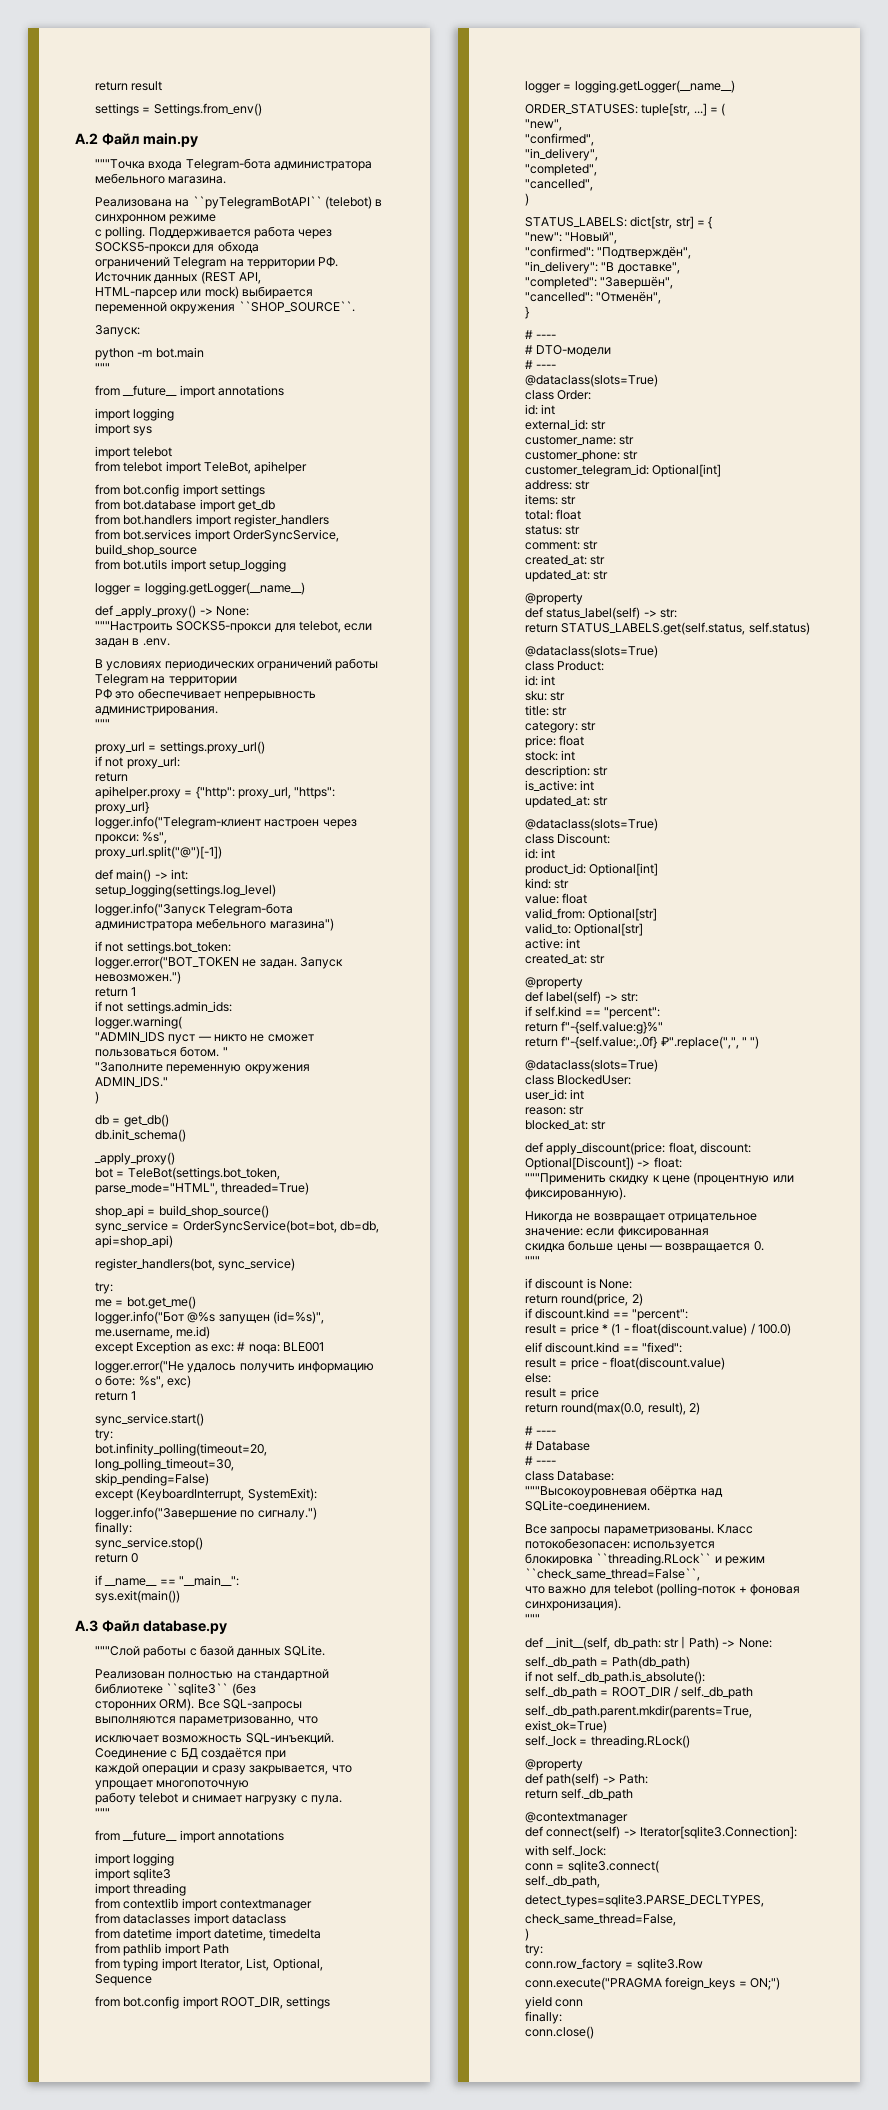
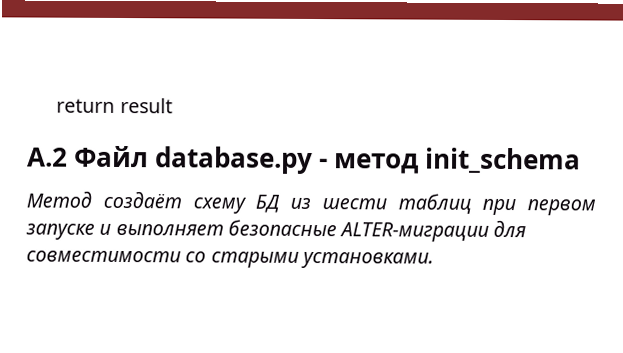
- settings = Settings.from_env()
- А.2 Файл main.py
- """Точка входа Telegram-бота администратора мебельного магазина.
- Реализована на ``pyTelegramBotAPI`` (telebot) в синхронном режиме
- с polling. Поддерживается работа через SOCKS5-прокси для обхода
- ограничений Telegram на территории РФ. Источник данных (REST API,
- HTML-парсер или mock) выбирается переменной окружения ``SHOP_SOURCE``.
- Запуск:
- python -m bot.main
- """
- from __future__ import annotations
- import logging
- import sys
- import telebot
- from telebot import TeleBot, apihelper
- from bot.config import settings
- from bot.database import get_db
- from bot.handlers import register_handlers
- from bot.services import OrderSyncService, build_shop_source
- from bot.utils import setup_logging
- logger = logging.getLogger(__name__)
- def _apply_proxy() -> None:
- """Настроить SOCKS5-прокси для telebot, если задан в .env.
- В условиях периодических ограничений работы Telegram на территории
- РФ это обеспечивает непрерывность администрирования.
- """
- proxy_url = settings.proxy_url()
- if not proxy_url:
- return
- apihelper.proxy = {"http": proxy_url, "https": proxy_url}
- logger.info("Telegram-клиент настроен через прокси: %s",
- proxy_url.split("@")[-1])
- def main() -> int:
- setup_logging(settings.log_level)
- logger.info("Запуск Telegram-бота администратора мебельного магазина")
- if not settings.bot_token:
- logger.error("BOT_TOKEN не задан. Запуск невозможен.")
- return 1
- if not settings.admin_ids:
- logger.warning(
- "ADMIN_IDS пуст — никто не сможет пользоваться ботом. "
- "Заполните переменную окружения ADMIN_IDS."
- )
- db = get_db()
- db.init_schema()
- _apply_proxy()
- bot = TeleBot(settings.bot_token, parse_mode="HTML", threaded=True)
- shop_api = build_shop_source()
- sync_service = OrderSyncService(bot=bot, db=db, api=shop_api)
- register_handlers(bot, sync_service)
- try:
- me = bot.get_me()
- logger.info("Бот @%s запущен (id=%s)", me.username, me.id)
- except Exception as exc: # noqa: BLE001
- logger.error("Не удалось получить информацию о боте: %s", exc)
- return 1
- sync_service.start()
- try:
- bot.infinity_polling(timeout=20, long_polling_timeout=30,
- skip_pending=False)
- except (KeyboardInterrupt, SystemExit):
- logger.info("Завершение по сигналу.")
- finally:
- sync_service.stop()
- return 0
- if __name__ == "__main__":
- sys.exit(main())
- А.3 Файл database.py
- """Слой работы с базой данных SQLite.
- Реализован полностью на стандартной библиотеке ``sqlite3`` (без
- сторонних ORM). Все SQL-запросы выполняются параметризованно, что
- исключает возможность SQL-инъекций. Соединение с БД создаётся при
- каждой операции и сразу закрывается, что упрощает многопоточную
- работу telebot и снимает нагрузку с пула.
- """
- from __future__ import annotations
- import logging
- import sqlite3
- import threading
- from contextlib import contextmanager
- from dataclasses import dataclass
- from datetime import datetime, timedelta
- from pathlib import Path
- from typing import Iterator, List, Optional, Sequence
- from bot.config import ROOT_DIR, settings
- logger = logging.getLogger(__name__)
- ORDER_STATUSES: tuple[str, ...] = (
- "new",
- "confirmed",
- "in_delivery",
- "completed",
- "cancelled",
- )
- STATUS_LABELS: dict[str, str] = {
- "new": "Новый",
- "confirmed": "Подтверждён",
- "in_delivery": "В доставке",
- "completed": "Завершён",
- "cancelled": "Отменён",
- }
- # ----
- # DTO-модели
- # ----
- @dataclass(slots=True)
- class Order:
- id: int
- external_id: str
- customer_name: str
- customer_phone: str
- customer_telegram_id: Optional[int]
- address: str
- items: str
- total: float
- status: str
- comment: str
- created_at: str
- updated_at: str
- @property
- def status_label(self) -> str:
- return STATUS_LABELS.get(self.status, self.status)
- @dataclass(slots=True)
- class Product:
- id: int
- sku: str
- title: str
- category: str
- price: float
- stock: int
- description: str
- is_active: int
- updated_at: str
- @dataclass(slots=True)
- class Discount:
- id: int
- product_id: Optional[int]
- kind: str
- value: float
- valid_from: Optional[str]
- valid_to: Optional[str]
- active: int
- created_at: str
- @property
- def label(self) -> str:
- if self.kind == "percent":
- return f"-{self.value:g}%"
- return f"-{self.value:,.0f} ₽".replace(",", " ")
- @dataclass(slots=True)
- class BlockedUser:
- user_id: int
- reason: str
- blocked_at: str
- def apply_discount(price: float, discount: Optional[Discount]) -> float:
- """Применить скидку к цене (процентную или фиксированную).
- Никогда не возвращает отрицательное значение: если фиксированная
- скидка больше цены — возвращается 0.
- """
- if discount is None:
- return round(price, 2)
- if discount.kind == "percent":
- result = price * (1 - float(discount.value) / 100.0)
- elif discount.kind == "fixed":
- result = price - float(discount.value)
- else:
- result = price
- return round(max(0.0, result), 2)
- # ----
- # Database
- # ----
- class Database:
- """Высокоуровневая обёртка над SQLite-соединением.
- Все запросы параметризованы. Класс потокобезопасен: используется
- блокировка ``threading.RLock`` и режим ``check_same_thread=False``,
- что важно для telebot (polling-поток + фоновая синхронизация).
- """
- def __init__(self, db_path: str | Path) -> None:
- self._db_path = Path(db_path)
- if not self._db_path.is_absolute():
- self._db_path = ROOT_DIR / self._db_path
- self._db_path.parent.mkdir(parents=True, exist_ok=True)
- self._lock = threading.RLock()
- @property
- def path(self) -> Path:
- return self._db_path
- @contextmanager
- def connect(self) -> Iterator[sqlite3.Connection]:
- with self._lock:
- conn = sqlite3.connect(
- self._db_path,
- detect_types=sqlite3.PARSE_DECLTYPES,
- check_same_thread=False,
- )
- try:
- conn.row_factory = sqlite3.Row
- conn.execute("PRAGMA foreign_keys = ON;")
- yield conn
- finally:
- conn.close()
+ А.2 Файл database.py - метод init_schema
+ Метод создаёт схему БД из шести таблиц при первом запуске и выполняет безопасные ALTER-миграции для совместимости со старыми установками.

